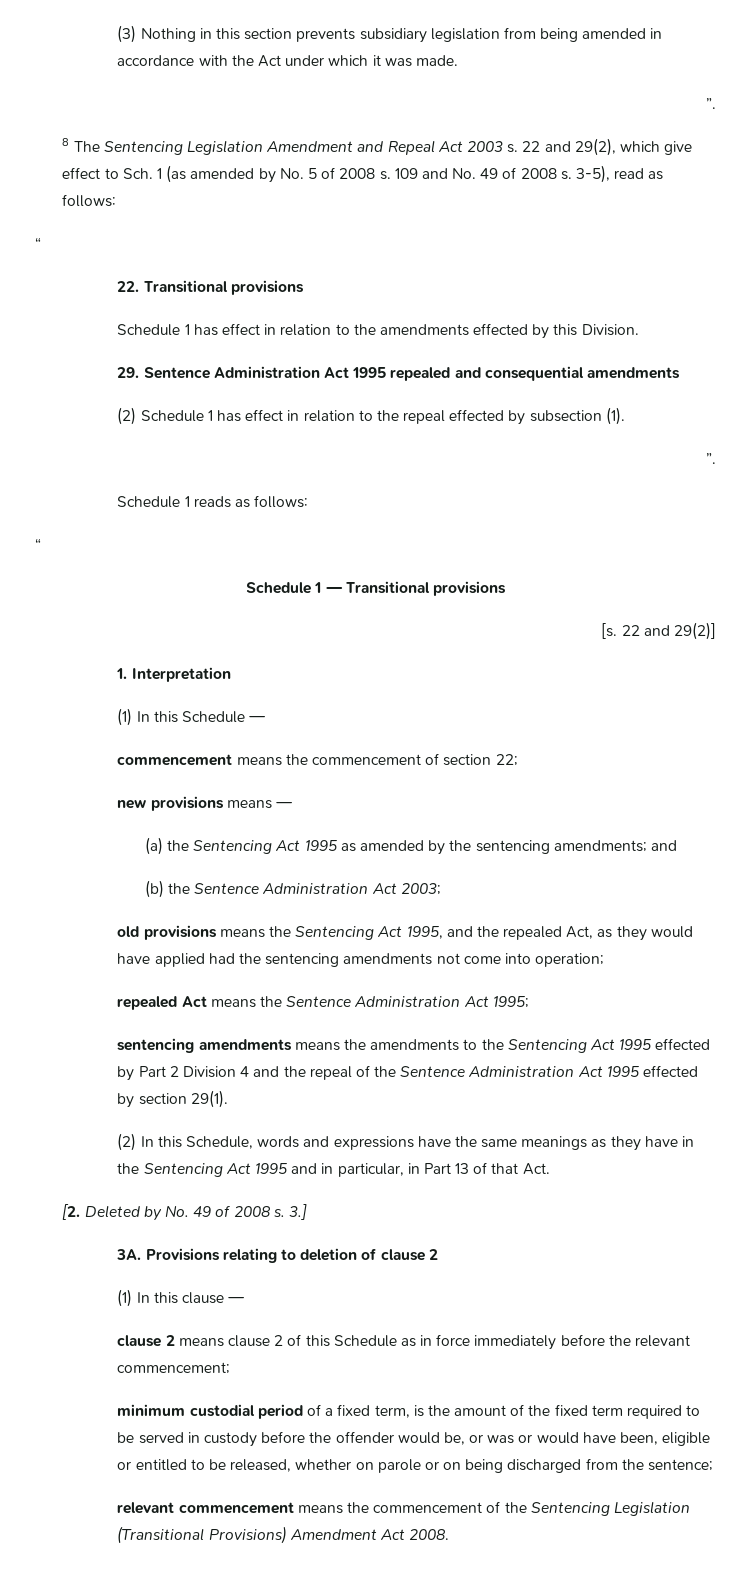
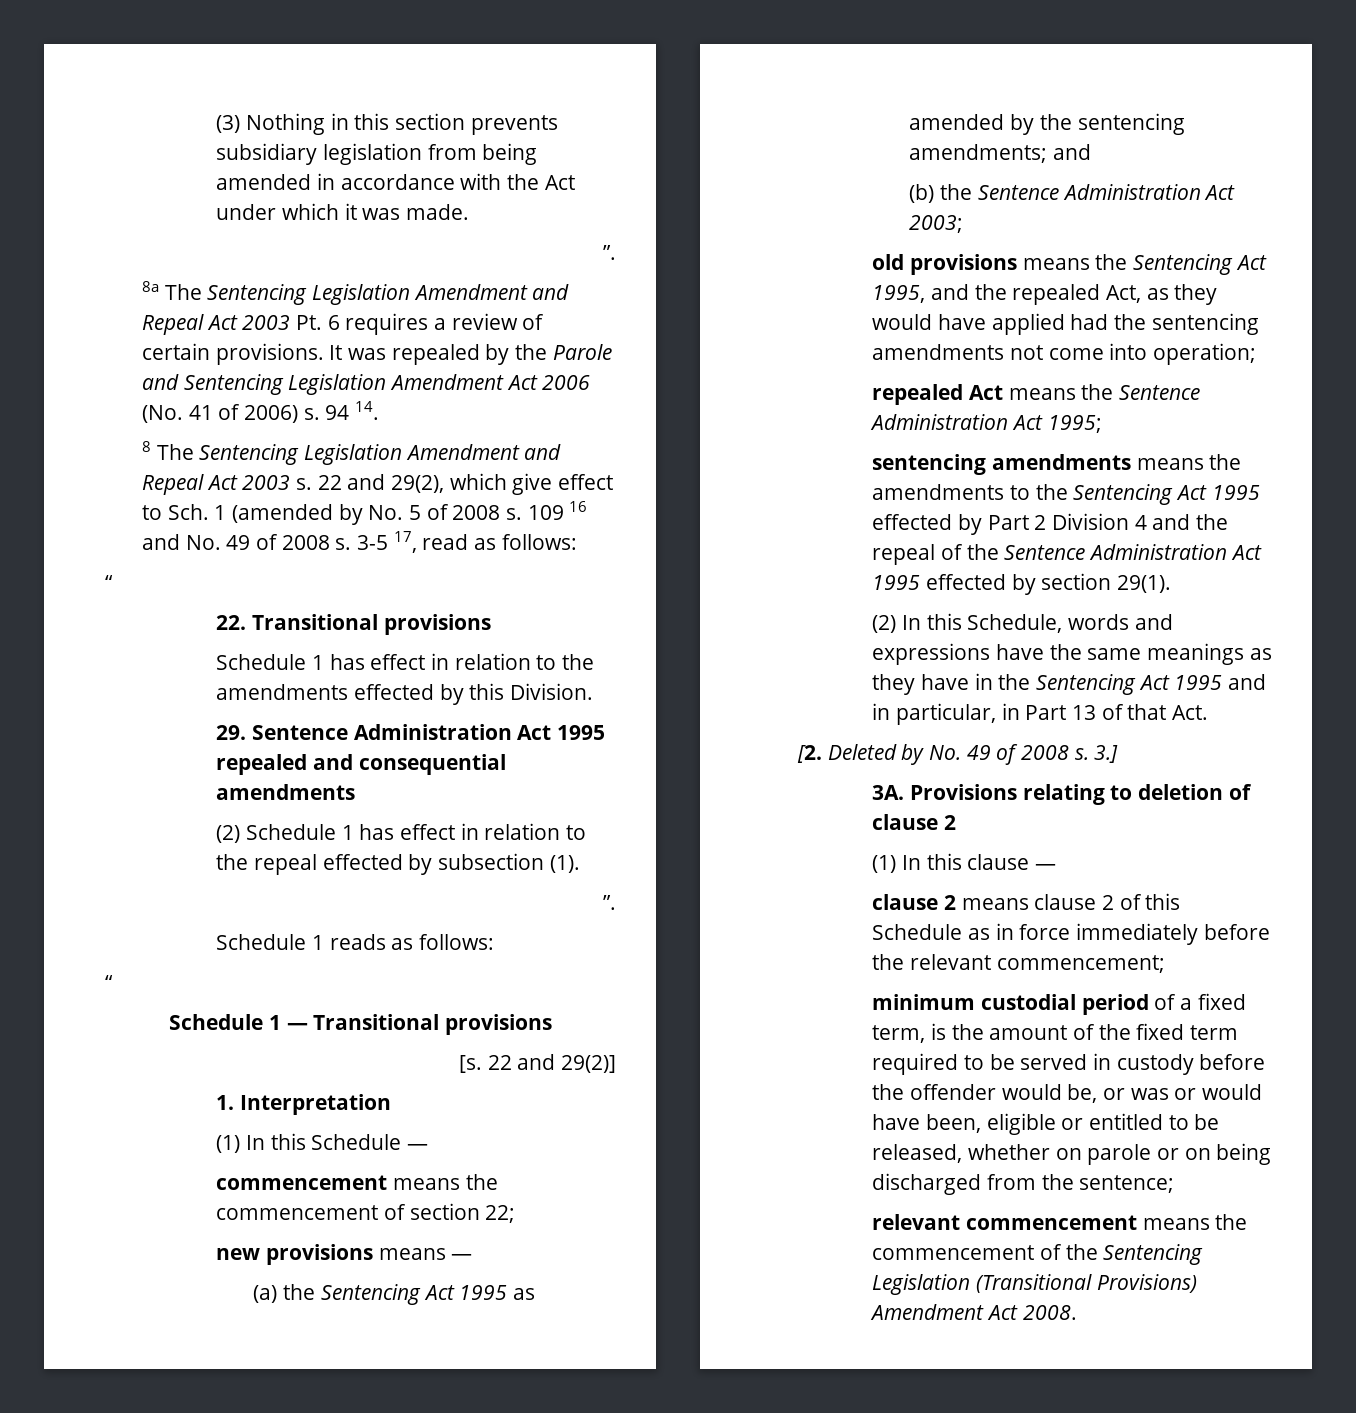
+ 8a The Sentencing Legislation Amendment and Repeal Act 2003 Pt. 6 requires a review of certain provisions. It was repealed by the Parole and Sentencing Legislation Amendment Act 2006 (No. 41 of 2006) s. 94 14.
- 22 and 29(2), which give effect to Sch. 1 (as amended by No. 5 of 2008 s.
+ 22 and 29(2), which give effect to Sch. 1 (amended by No. 5 of 2008 s.
- 109 and No. 49 of 2008 s.
+ 109 16 and No. 49 of 2008 s.
- 3-5), read as follows:
+ 3-5 17, read as follows:

